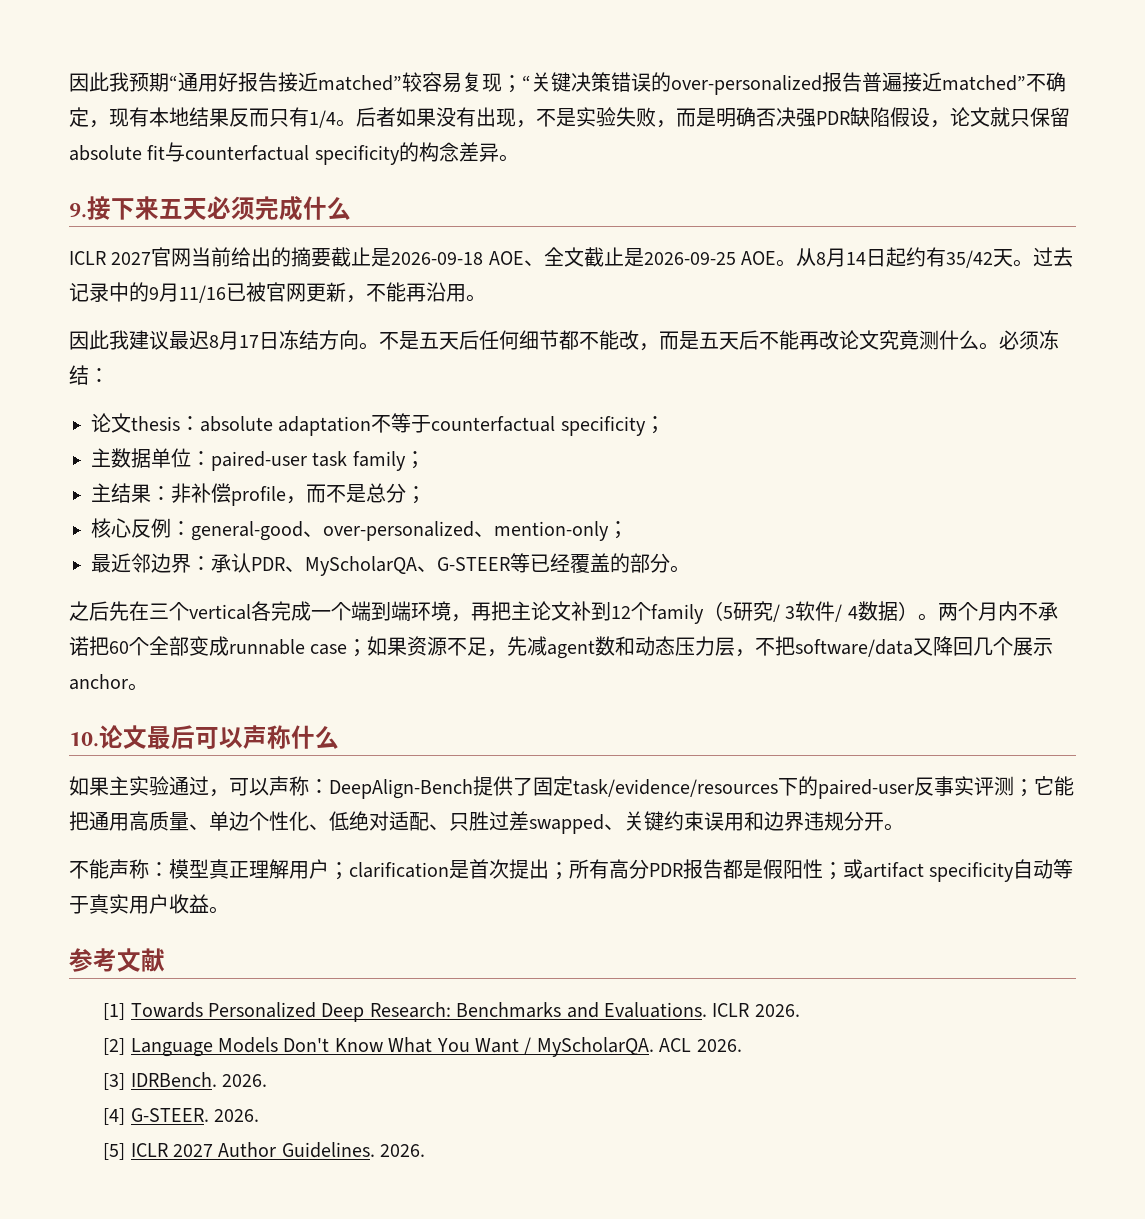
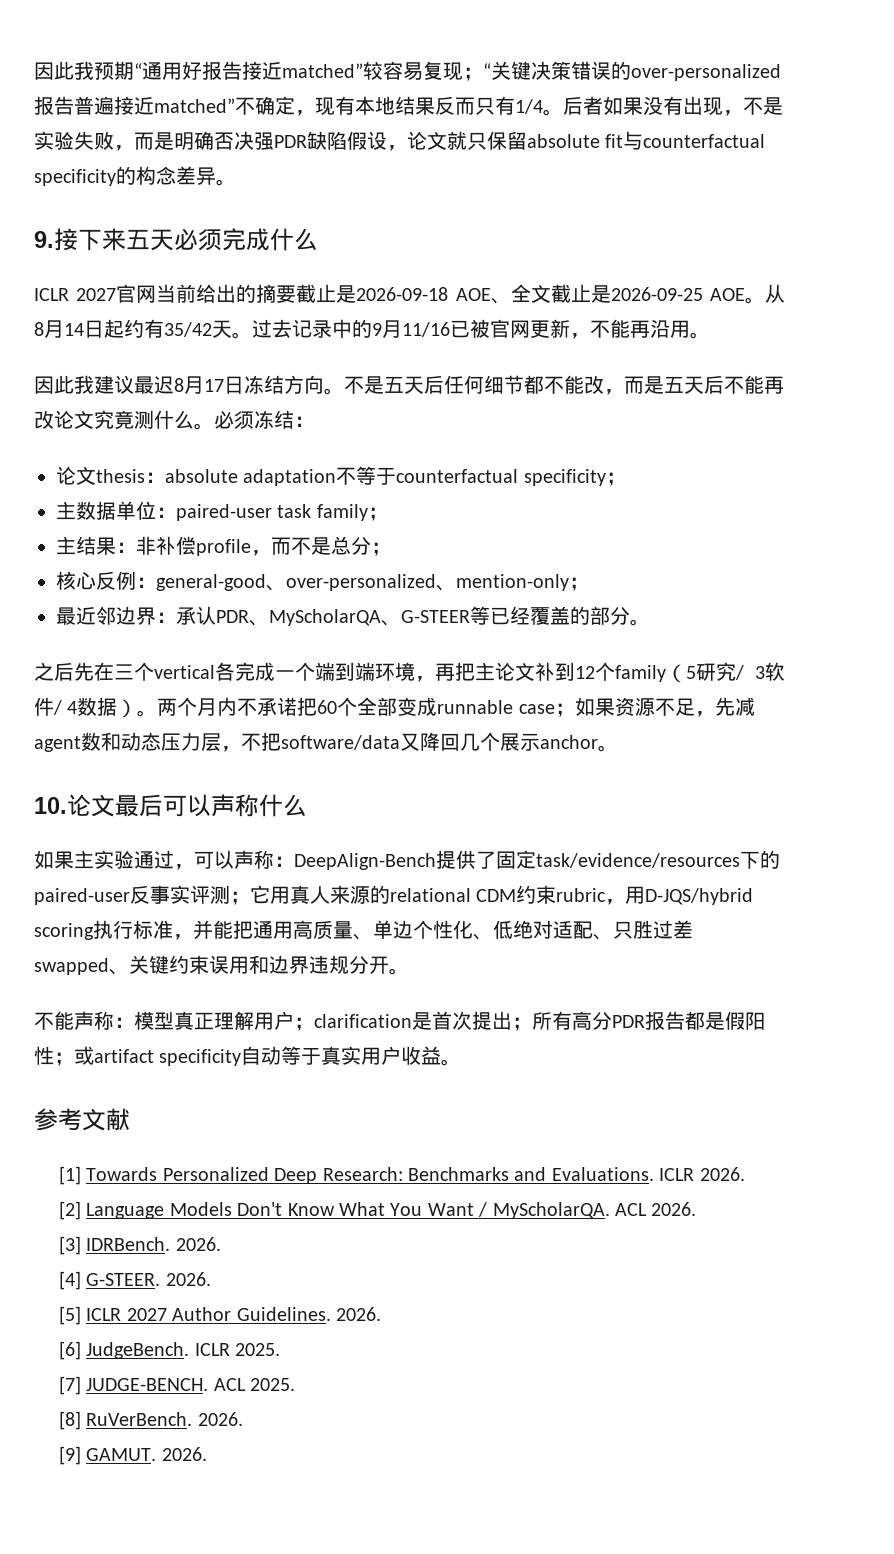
- 如果主实验通过，可以声称：DeepAlign-Bench提供了固定task/evidence/resources下的paired-user反事实评测；它能把通用高质量、单边个性化、低绝对适配、只胜过差swapped、关键约束误用和边界违规分开。
+ 如果主实验通过，可以声称：DeepAlign-Bench提供了固定task/evidence/resources下的paired-user反事实评测；它用真人来源的relational CDM约束rubric，用D-JQS/hybrid scoring执行标准，并能把通用高质量、单边个性化、低绝对适配、只胜过差swapped、关键约束误用和边界违规分开。
+ [6] JudgeBench. ICLR 2025.
+ [7] JUDGE-BENCH. ACL 2025.
+ [8] RuVerBench. 2026.
+ [9] GAMUT. 2026.

